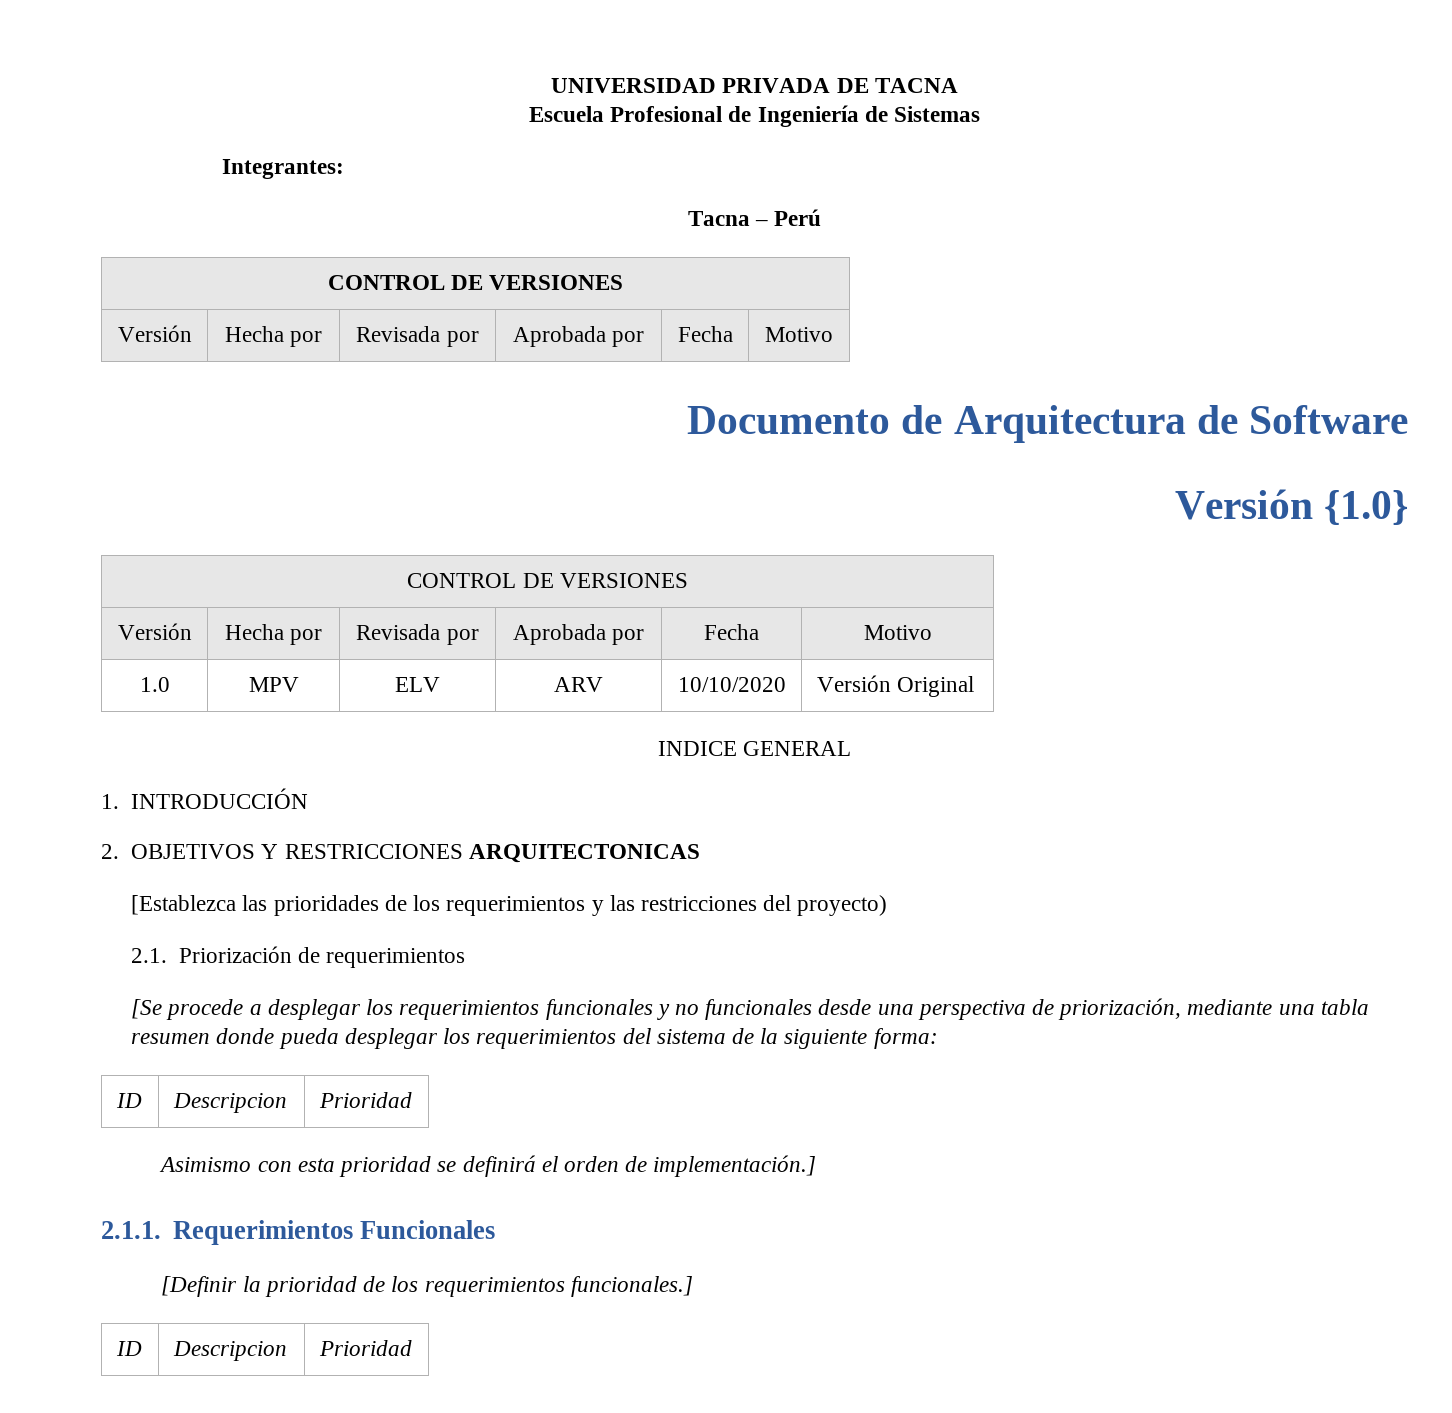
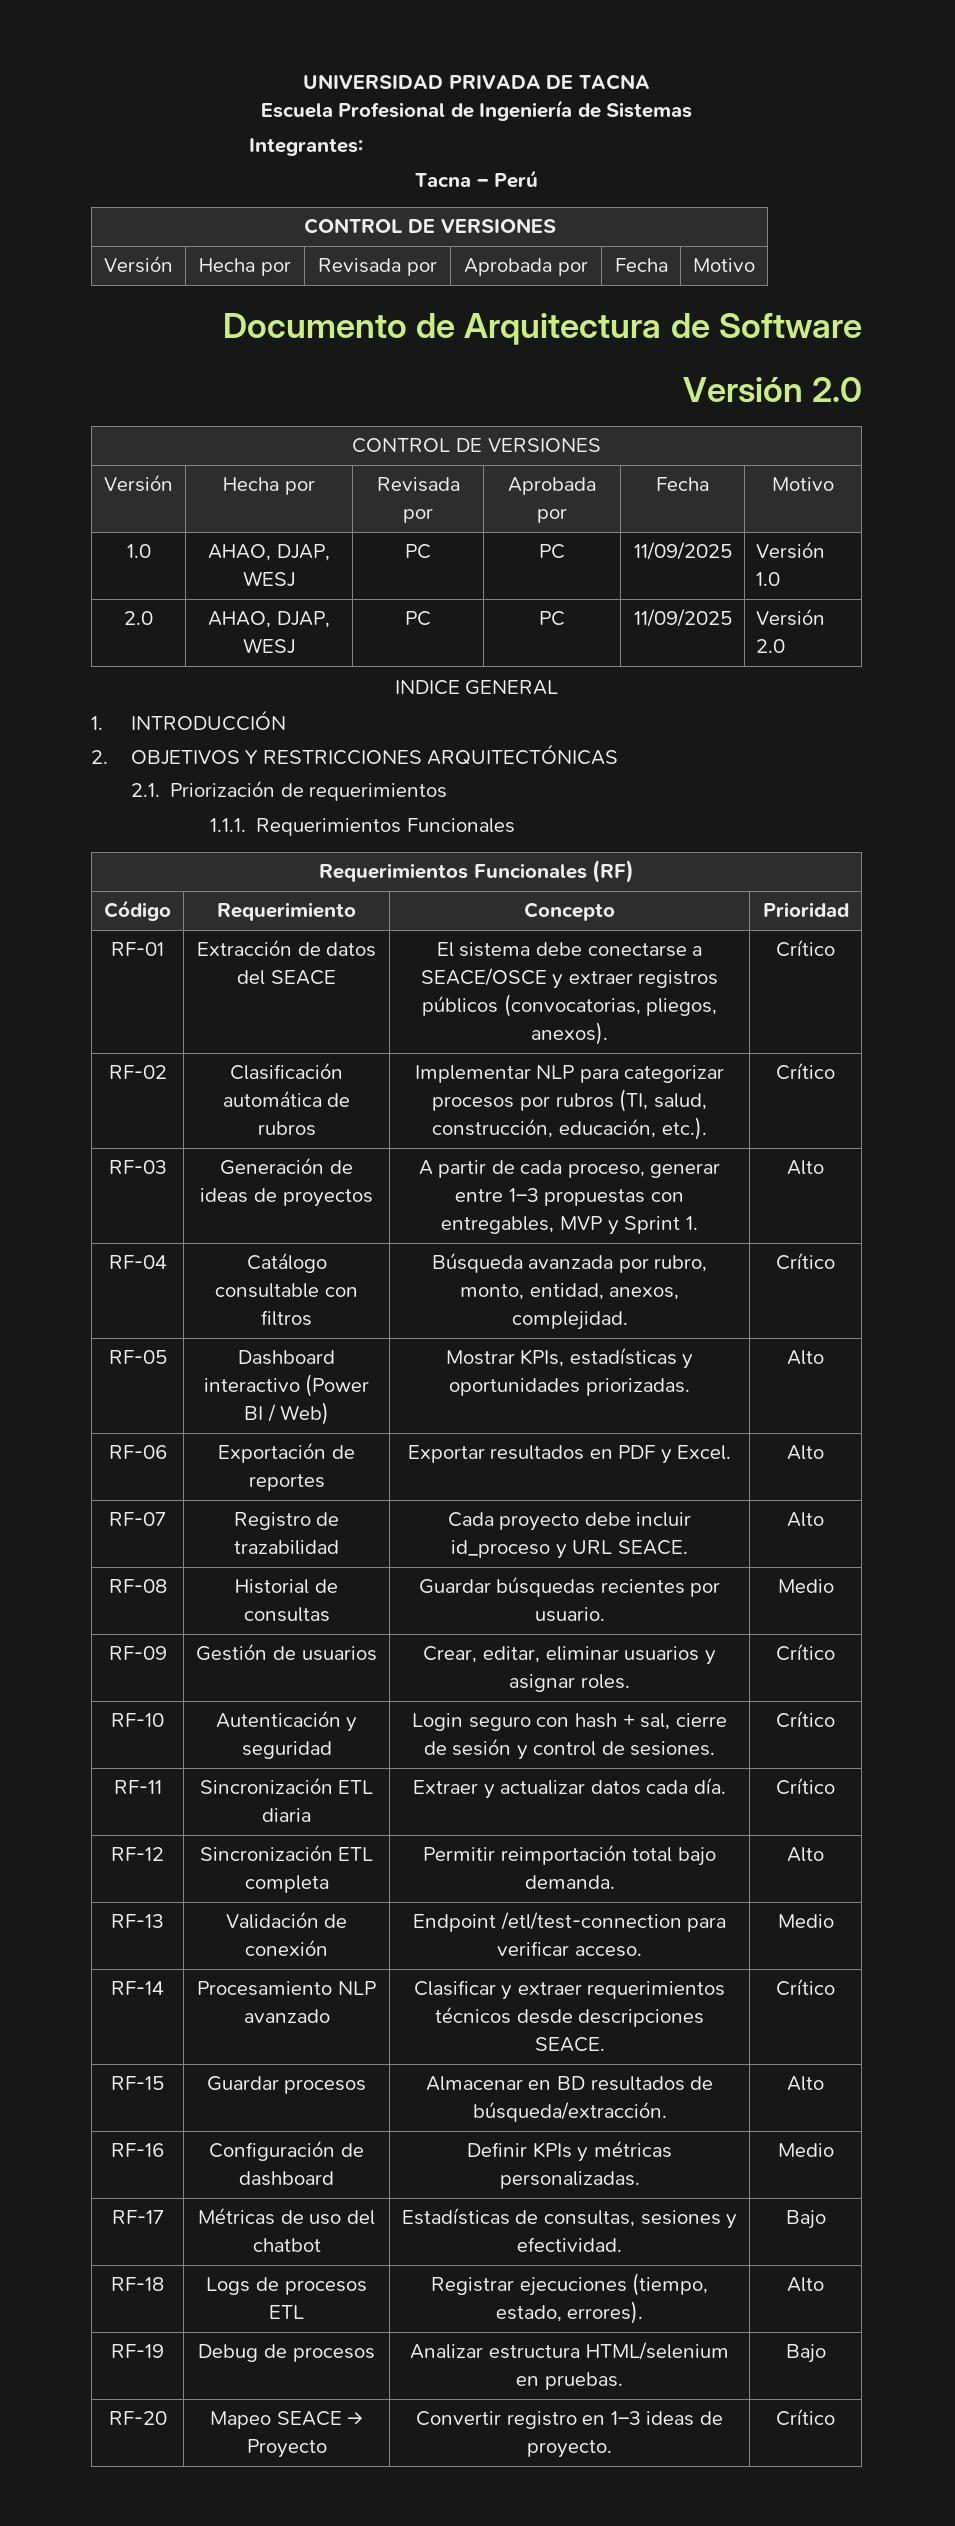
  Documento de Arquitectura de Software
- Versión {1.0}
+ Versión 2.0
- 1.0 | MPV | ELV | ARV | 10/10/2020 | Versión Original
+ 1.0 | AHAO, DJAP, WESJ | PC | PC | 11/09/2025 | Versión 1.0
+ 2.0 | AHAO, DJAP, WESJ | PC | PC | 11/09/2025 | Versión 2.0
- 2. OBJETIVOS Y RESTRICCIONES ARQUITECTONICAS
- [Establezca las prioridades de los requerimientos y las restricciones del proyecto)
+ 2. OBJETIVOS Y RESTRICCIONES ARQUITECTÓNICAS
  2.1. Priorización de requerimientos
- [Se procede a desplegar los requerimientos funcionales y no funcionales desde una perspectiva de priorización, mediante una tabla resumen donde pueda desplegar los requerimientos del sistema de la siguiente forma:
- ID | Descripcion | Prioridad
- Asimismo con esta prioridad se definirá el orden de implementación.]
- 2.1.1. Requerimientos Funcionales
- [Definir la prioridad de los requerimientos funcionales.]
- ID | Descripcion | Prioridad
+ 1.1.1. Requerimientos Funcionales
+ Requerimientos Funcionales (RF)
+ Código | Requerimiento | Concepto | Prioridad
+ RF-01 | Extracción de datos del SEACE | El sistema debe conectarse a SEACE/OSCE y extraer registros públicos (convocatorias, pliegos, anexos). | Crítico
+ RF-02 | Clasificación automática de rubros | Implementar NLP para categorizar procesos por rubros (TI, salud, construcción, educación, etc.). | Crítico
+ RF-03 | Generación de ideas de proyectos | A partir de cada proceso, generar entre 1–3 propuestas con entregables, MVP y Sprint 1. | Alto
+ RF-04 | Catálogo consultable con filtros | Búsqueda avanzada por rubro, monto, entidad, anexos, complejidad. | Crítico
+ RF-05 | Dashboard interactivo (Power BI / Web) | Mostrar KPIs, estadísticas y oportunidades priorizadas. | Alto
+ RF-06 | Exportación de reportes | Exportar resultados en PDF y Excel. | Alto
+ RF-07 | Registro de trazabilidad | Cada proyecto debe incluir id_proceso y URL SEACE. | Alto
+ RF-08 | Historial de consultas | Guardar búsquedas recientes por usuario. | Medio
+ RF-09 | Gestión de usuarios | Crear, editar, eliminar usuarios y asignar roles. | Crítico
+ RF-10 | Autenticación y seguridad | Login seguro con hash + sal, cierre de sesión y control de sesiones. | Crítico
+ RF-11 | Sincronización ETL diaria | Extraer y actualizar datos cada día. | Crítico
+ RF-12 | Sincronización ETL completa | Permitir reimportación total bajo demanda. | Alto
+ RF-13 | Validación de conexión | Endpoint /etl/test-connection para verificar acceso. | Medio
+ RF-14 | Procesamiento NLP avanzado | Clasificar y extraer requerimientos técnicos desde descripciones SEACE. | Crítico
+ RF-15 | Guardar procesos | Almacenar en BD resultados de búsqueda/extracción. | Alto
+ RF-16 | Configuración de dashboard | Definir KPIs y métricas personalizadas. | Medio
+ RF-17 | Métricas de uso del chatbot | Estadísticas de consultas, sesiones y efectividad. | Bajo
+ RF-18 | Logs de procesos ETL | Registrar ejecuciones (tiempo, estado, errores). | Alto
+ RF-19 | Debug de procesos | Analizar estructura HTML/selenium en pruebas. | Bajo
+ RF-20 | Mapeo SEACE → Proyecto | Convertir registro en 1–3 ideas de proyecto. | Crítico

